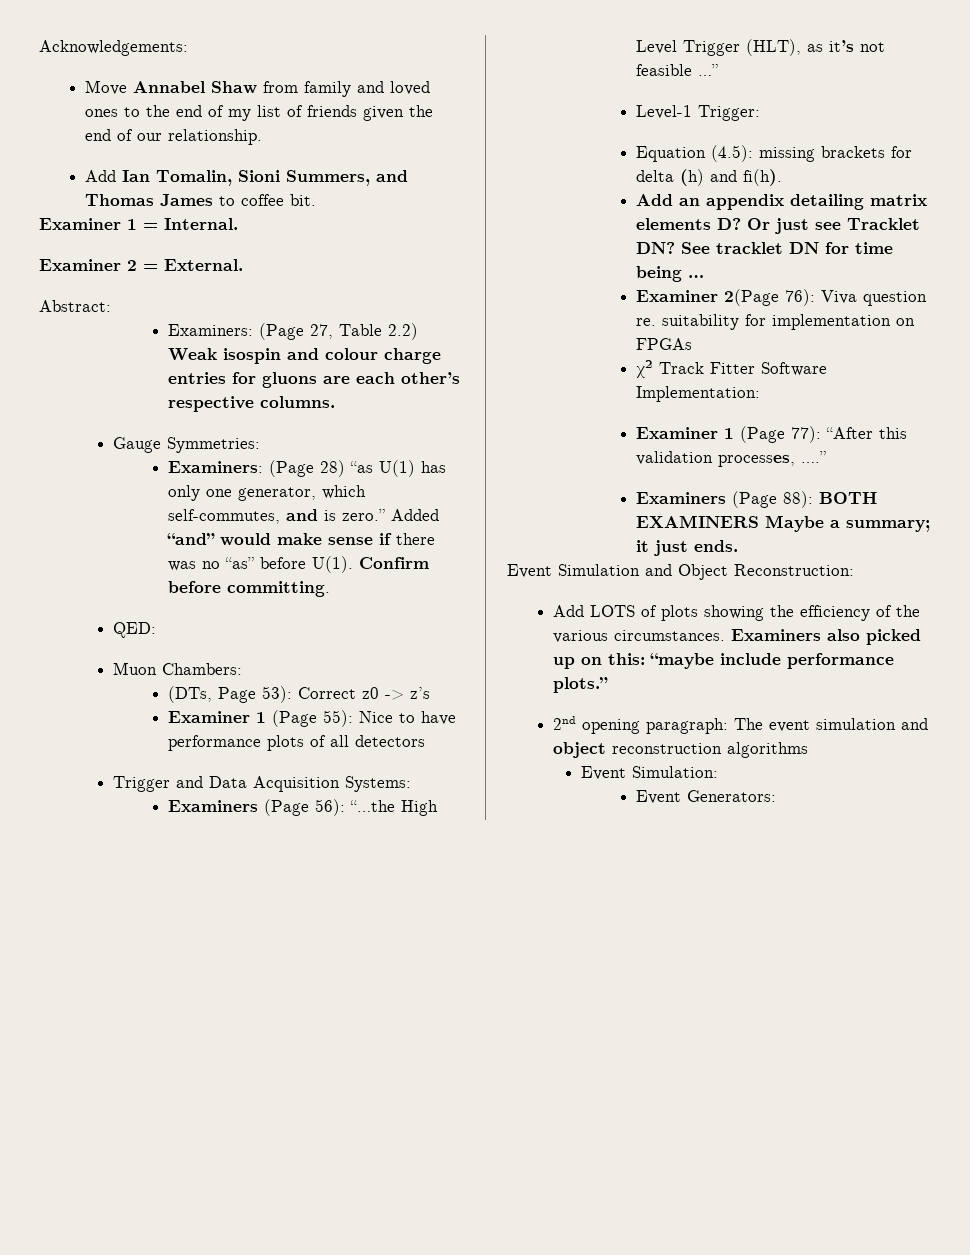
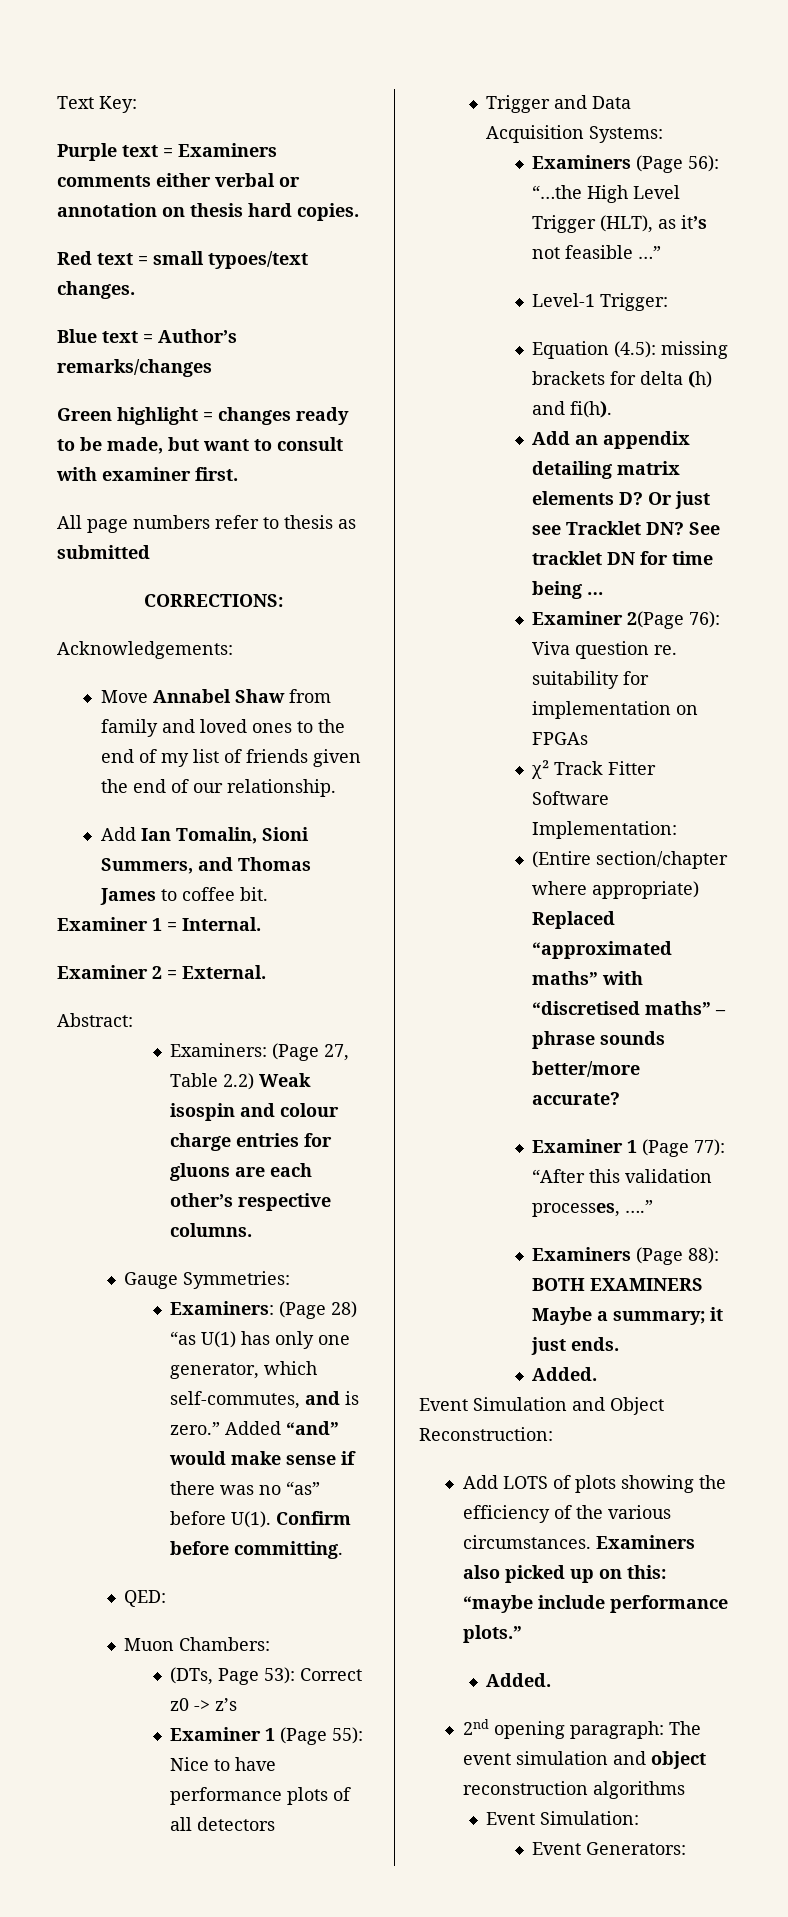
+ Text Key:
+ Purple text = Examiners comments either verbal or annotation on thesis hard copies.
+ Red text = small typoes/text changes.
+ Blue text = Author’s remarks/changes
+ Green highlight = changes ready to be made, but want to consult with examiner first.
+ All page numbers refer to thesis as submitted
+ CORRECTIONS:
+ (Entire section/chapter where appropriate) Replaced “approximated maths” with “discretised maths” – phrase sounds better/more accurate?
  Examiners (Page 88): BOTH EXAMINERS Maybe a summary; it just ends.
+ Added.
  Examiners also picked up on this: “maybe include performance plots.”
+ Added.

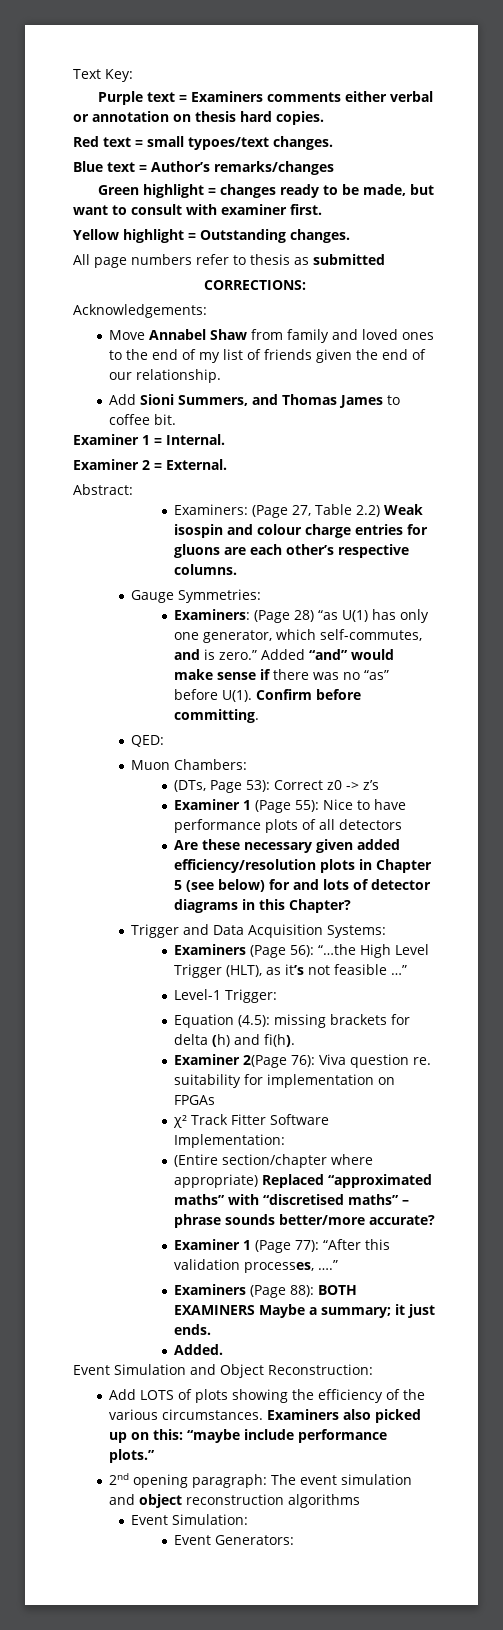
+ Yellow highlight = Outstanding changes.
- Add Ian Tomalin, Sioni Summers, and Thomas James to coffee bit.
+ Add Sioni Summers, and Thomas James to coffee bit.
+ Are these necessary given added efficiency/resolution plots in Chapter 5 (see below) for and lots of detector diagrams in this Chapter?
- Add an appendix detailing matrix elements D? Or just see Tracklet DN? See tracklet DN for time being …
  Examiners also picked up on this: “maybe include performance plots.”
- Added.

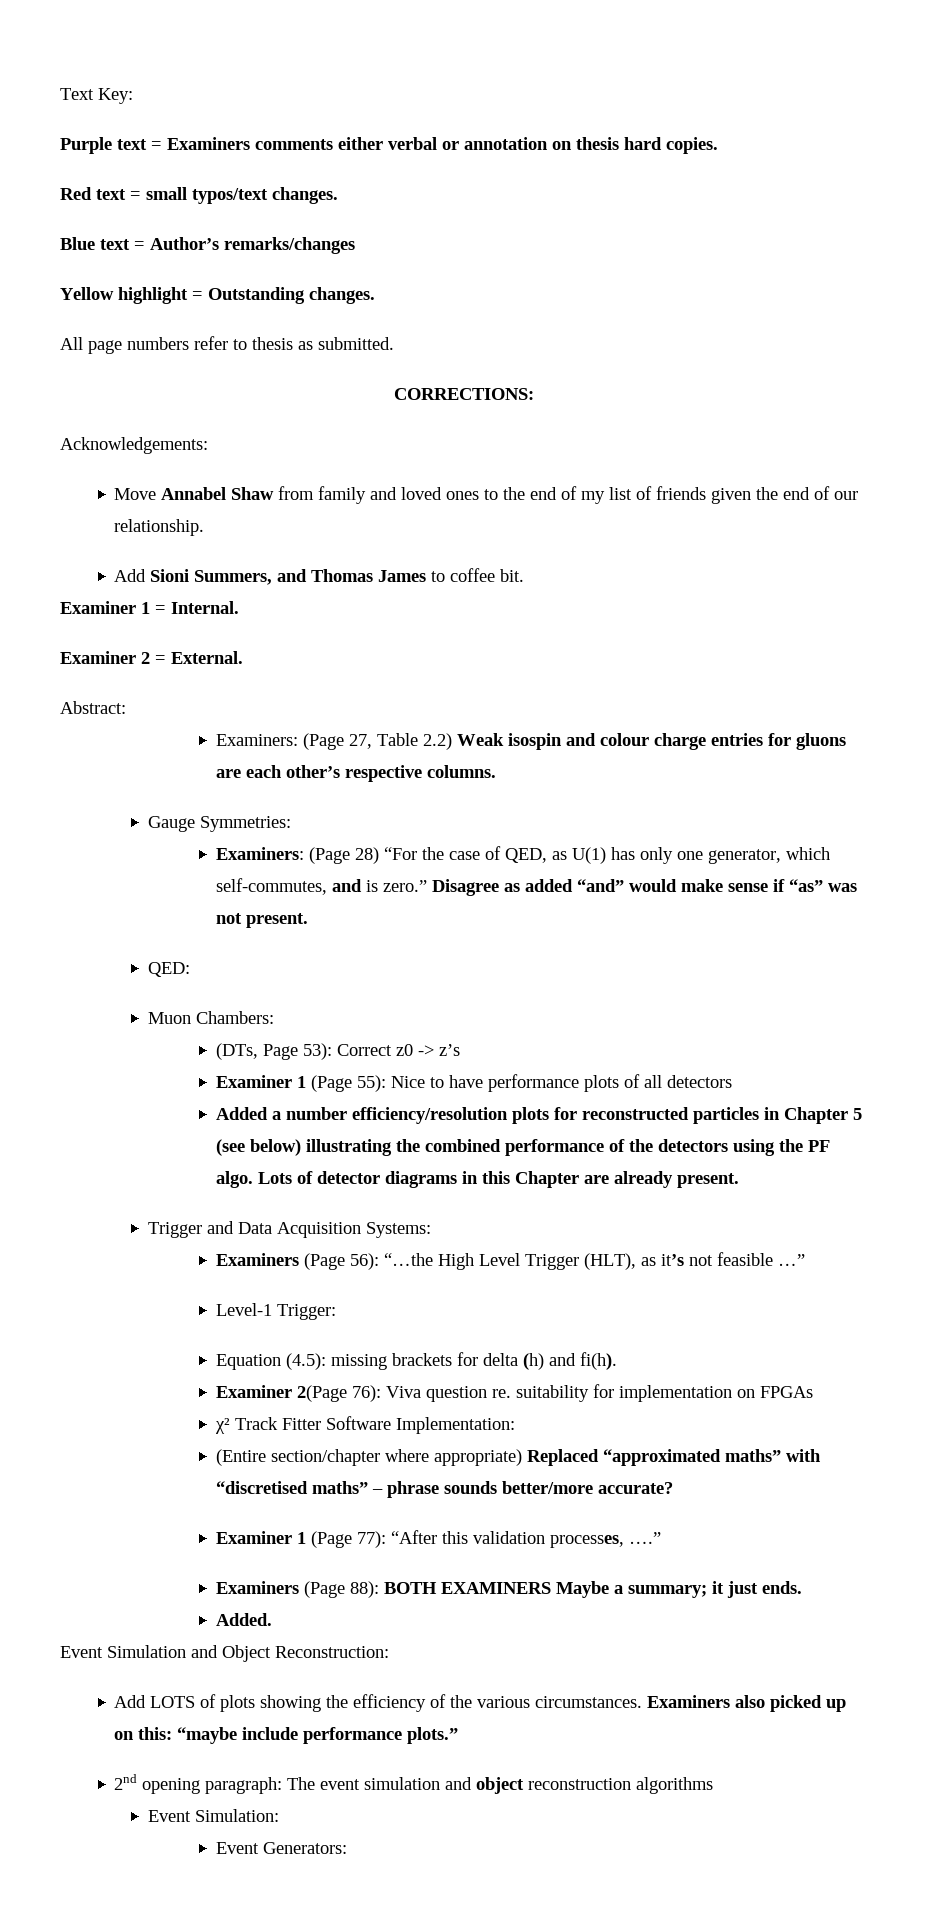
- Red text = small typoes/text changes.
+ Red text = small typos/text changes.
- Green highlight = changes ready to be made, but want to consult with examiner first.
- All page numbers refer to thesis as submitted
+ All page numbers refer to thesis as submitted.
- Examiners: (Page 28) “as U(1) has only one generator, which self-commutes, and is zero.”
+ Examiners: (Page 28) “For the case of QED, as U(1) has only one generator, which self-commutes, and is zero.”
- Added “and” would make sense if there was no “as” before U(1). Confirm before committing.
+ Disagree as added “and” would make sense if “as” was not present.
- Are these necessary given added efficiency/resolution plots in Chapter 5 (see below) for and lots of detector diagrams in this Chapter?
+ Added a number efficiency/resolution plots for reconstructed particles in Chapter 5 (see below) illustrating the combined performance of the detectors using the PF algo. Lots of detector diagrams in this Chapter are already present.

